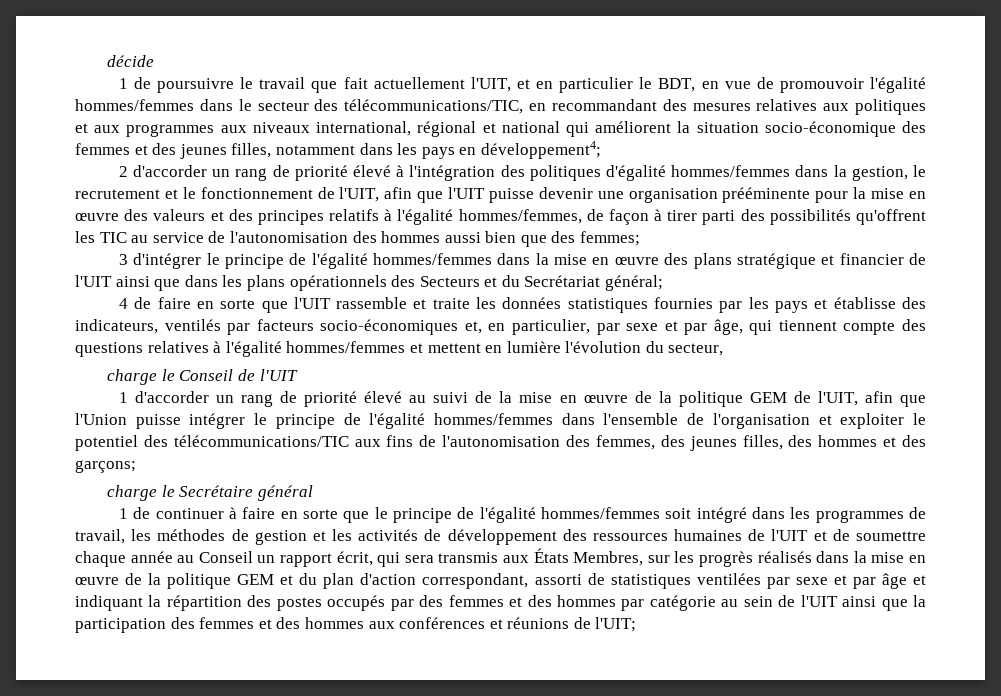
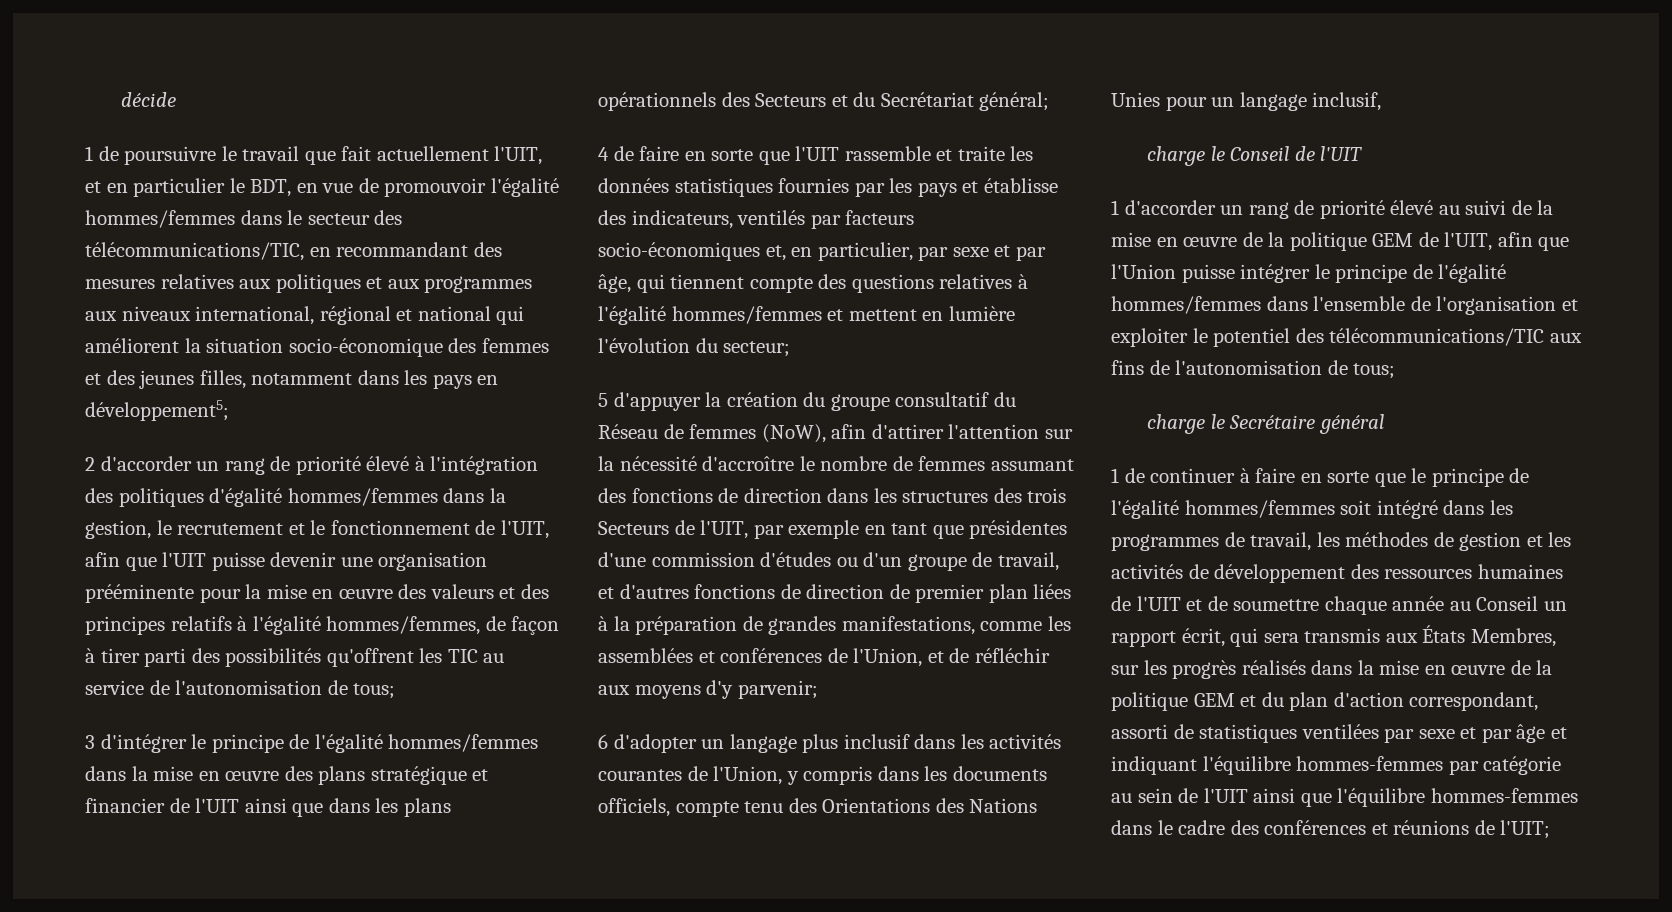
- 1 de poursuivre le travail que fait actuellement l'UIT, et en particulier le BDT, en vue de promouvoir l'égalité hommes/femmes dans le secteur des télécommunications/TIC, en recommandant des mesures relatives aux politiques et aux programmes aux niveaux international, régional et national qui améliorent la situation socio-économique des femmes et des jeunes filles, notamment dans les pays en développement4;
+ 1 de poursuivre le travail que fait actuellement l'UIT, et en particulier le BDT, en vue de promouvoir l'égalité hommes/femmes dans le secteur des télécommunications/TIC, en recommandant des mesures relatives aux politiques et aux programmes aux niveaux international, régional et national qui améliorent la situation socio-économique des femmes et des jeunes filles, notamment dans les pays en développement5;
- 2 d'accorder un rang de priorité élevé à l'intégration des politiques d'égalité hommes/femmes dans la gestion, le recrutement et le fonctionnement de l'UIT, afin que l'UIT puisse devenir une organisation prééminente pour la mise en œuvre des valeurs et des principes relatifs à l'égalité hommes/femmes, de façon à tirer parti des possibilités qu'offrent les TIC au service de l'autonomisation des hommes aussi bien que des femmes;
+ 2 d'accorder un rang de priorité élevé à l'intégration des politiques d'égalité hommes/femmes dans la gestion, le recrutement et le fonctionnement de l'UIT, afin que l'UIT puisse devenir une organisation prééminente pour la mise en œuvre des valeurs et des principes relatifs à l'égalité hommes/femmes, de façon à tirer parti des possibilités qu'offrent les TIC au service de l'autonomisation de tous;
- 4 de faire en sorte que l'UIT rassemble et traite les données statistiques fournies par les pays et établisse des indicateurs, ventilés par facteurs socio-économiques et, en particulier, par sexe et par âge, qui tiennent compte des questions relatives à l'égalité hommes/femmes et mettent en lumière l'évolution du secteur,
+ 4 de faire en sorte que l'UIT rassemble et traite les données statistiques fournies par les pays et établisse des indicateurs, ventilés par facteurs socio-économiques et, en particulier, par sexe et par âge, qui tiennent compte des questions relatives à l'égalité hommes/femmes et mettent en lumière l'évolution du secteur;
+ 5 d'appuyer la création du groupe consultatif du Réseau de femmes (NoW), afin d'attirer l'attention sur la nécessité d'accroître le nombre de femmes assumant des fonctions de direction dans les structures des trois Secteurs de l'UIT, par exemple en tant que présidentes d'une commission d'études ou d'un groupe de travail, et d'autres fonctions de direction de premier plan liées à la préparation de grandes manifestations, comme les assemblées et conférences de l'Union, et de réfléchir aux moyens d'y parvenir;
+ 6 d'adopter un langage plus inclusif dans les activités courantes de l'Union, y compris dans les documents officiels, compte tenu des Orientations des Nations Unies pour un langage inclusif,
- 1 d'accorder un rang de priorité élevé au suivi de la mise en œuvre de la politique GEM de l'UIT, afin que l'Union puisse intégrer le principe de l'égalité hommes/femmes dans l'ensemble de l'organisation et exploiter le potentiel des télécommunications/TIC aux fins de l'autonomisation des femmes, des jeunes filles, des hommes et des garçons;
+ 1 d'accorder un rang de priorité élevé au suivi de la mise en œuvre de la politique GEM de l'UIT, afin que l'Union puisse intégrer le principe de l'égalité hommes/femmes dans l'ensemble de l'organisation et exploiter le potentiel des télécommunications/TIC aux fins de l'autonomisation de tous;
- 1 de continuer à faire en sorte que le principe de l'égalité hommes/femmes soit intégré dans les programmes de travail, les méthodes de gestion et les activités de développement des ressources humaines de l'UIT et de soumettre chaque année au Conseil un rapport écrit, qui sera transmis aux États Membres, sur les progrès réalisés dans la mise en œuvre de la politique GEM et du plan d'action correspondant, assorti de statistiques ventilées par sexe et par âge et indiquant la répartition des postes occupés par des femmes et des hommes par catégorie au sein de l'UIT ainsi que la participation des femmes et des hommes aux conférences et réunions de l'UIT;
+ 1 de continuer à faire en sorte que le principe de l'égalité hommes/femmes soit intégré dans les programmes de travail, les méthodes de gestion et les activités de développement des ressources humaines de l'UIT et de soumettre chaque année au Conseil un rapport écrit, qui sera transmis aux États Membres, sur les progrès réalisés dans la mise en œuvre de la politique GEM et du plan d'action correspondant, assorti de statistiques ventilées par sexe et par âge et indiquant l'équilibre hommes-femmes par catégorie au sein de l'UIT ainsi que l'équilibre hommes-femmes dans le cadre des conférences et réunions de l'UIT;

